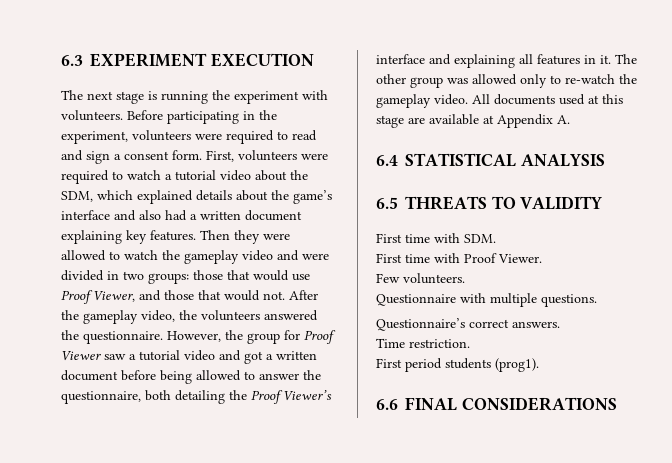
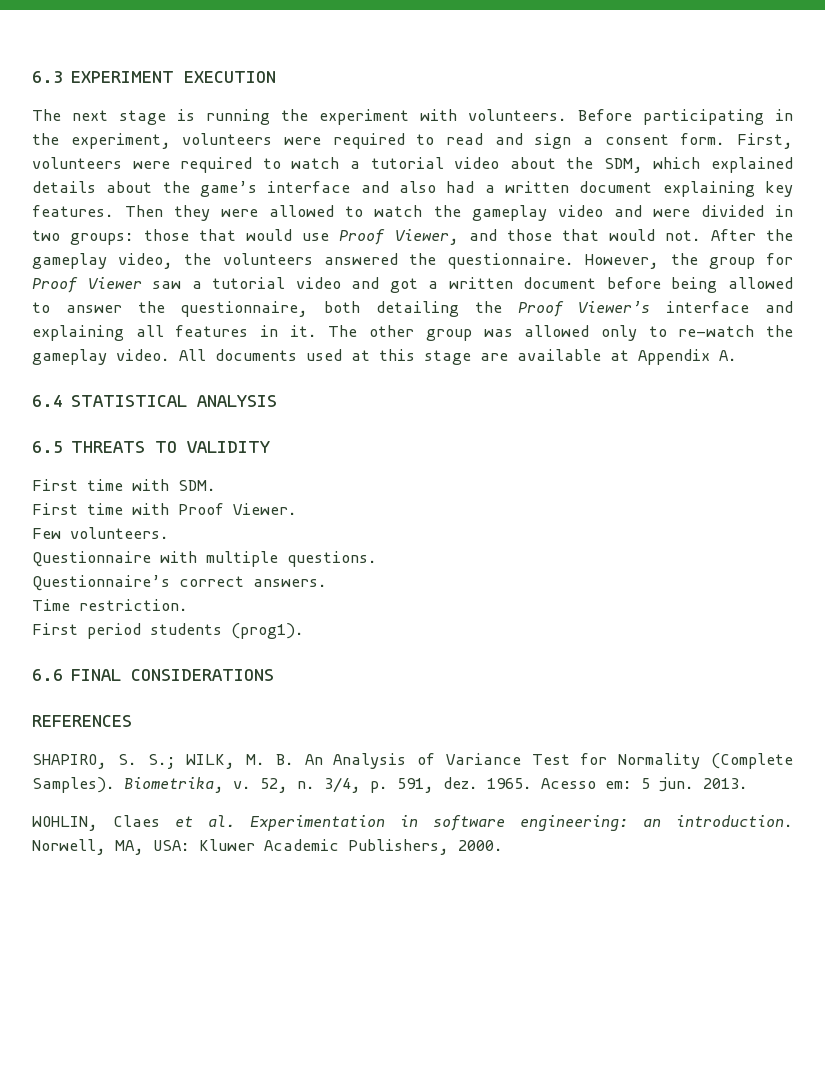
+ REFERENCES
+ SHAPIRO, S. S.; WILK, M. B. An Analysis of Variance Test for Normality (Complete Samples). Biometrika, v. 52, n. 3/4, p. 591, dez. 1965. Acesso em: 5 jun. 2013.
+ WOHLIN, Claes et al. Experimentation in software engineering: an introduction. Norwell, MA, USA: Kluwer Academic Publishers, 2000.

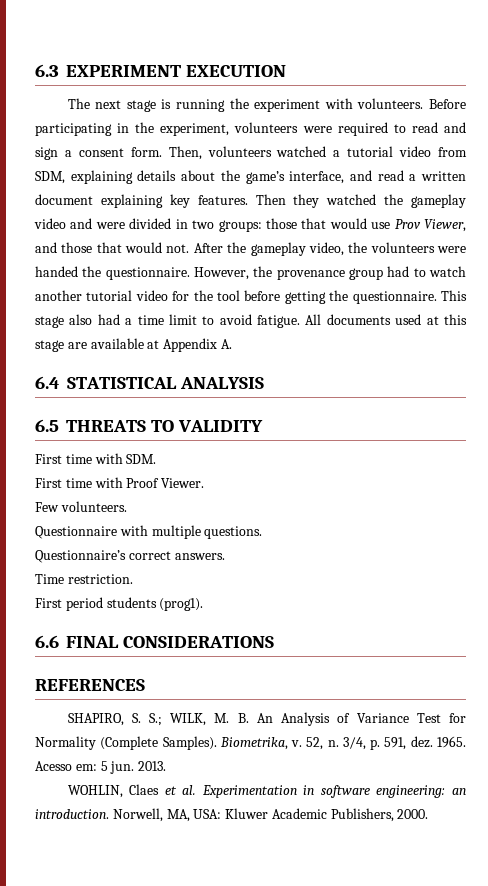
- First, volunteers were required to watch a tutorial video about the SDM, which explained details about the game’s interface and also had a written document explaining key features.
+ Then, volunteers watched a tutorial video from SDM, explaining details about the game’s interface, and read a written document explaining key features.
- Then they were allowed to watch the gameplay video and were divided in two groups: those that would use Proof Viewer, and those that would not.
+ Then they watched the gameplay video and were divided in two groups: those that would use Prov Viewer, and those that would not.
- After the gameplay video, the volunteers answered the questionnaire.
+ After the gameplay video, the volunteers were handed the questionnaire.
- However, the group for Proof Viewer saw a tutorial video and got a written document before being allowed to answer the questionnaire, both detailing the Proof Viewer’s interface and explaining all features in it. The other group was allowed only to re-watch the gameplay video.
+ However, the provenance group had to watch another tutorial video for the tool before getting the questionnaire. This stage also had a time limit to avoid fatigue.

